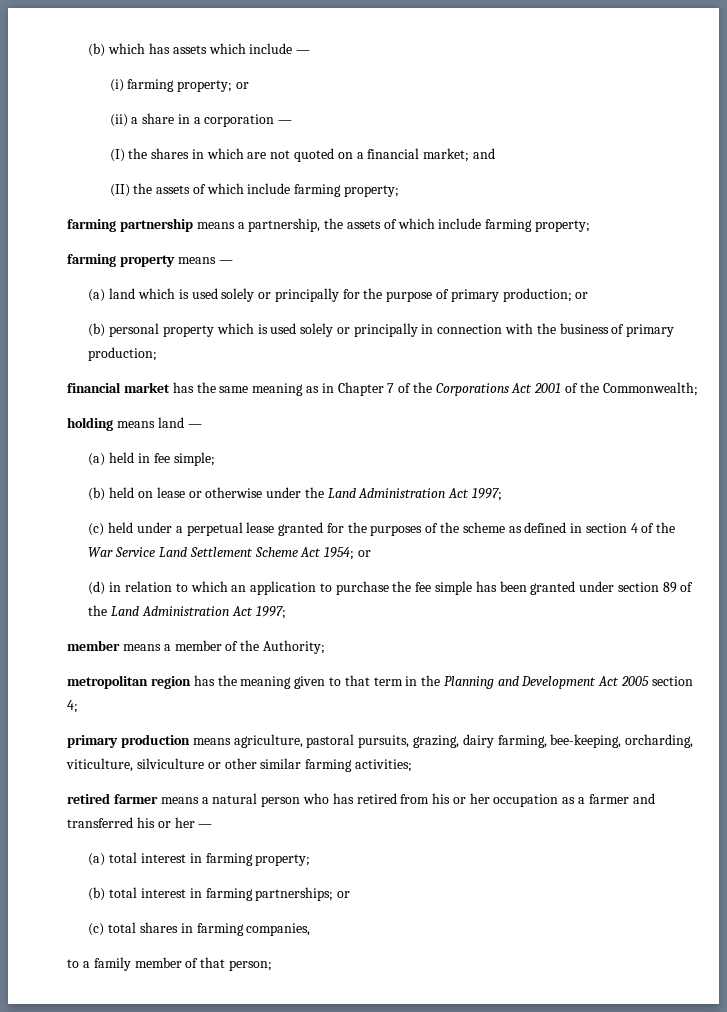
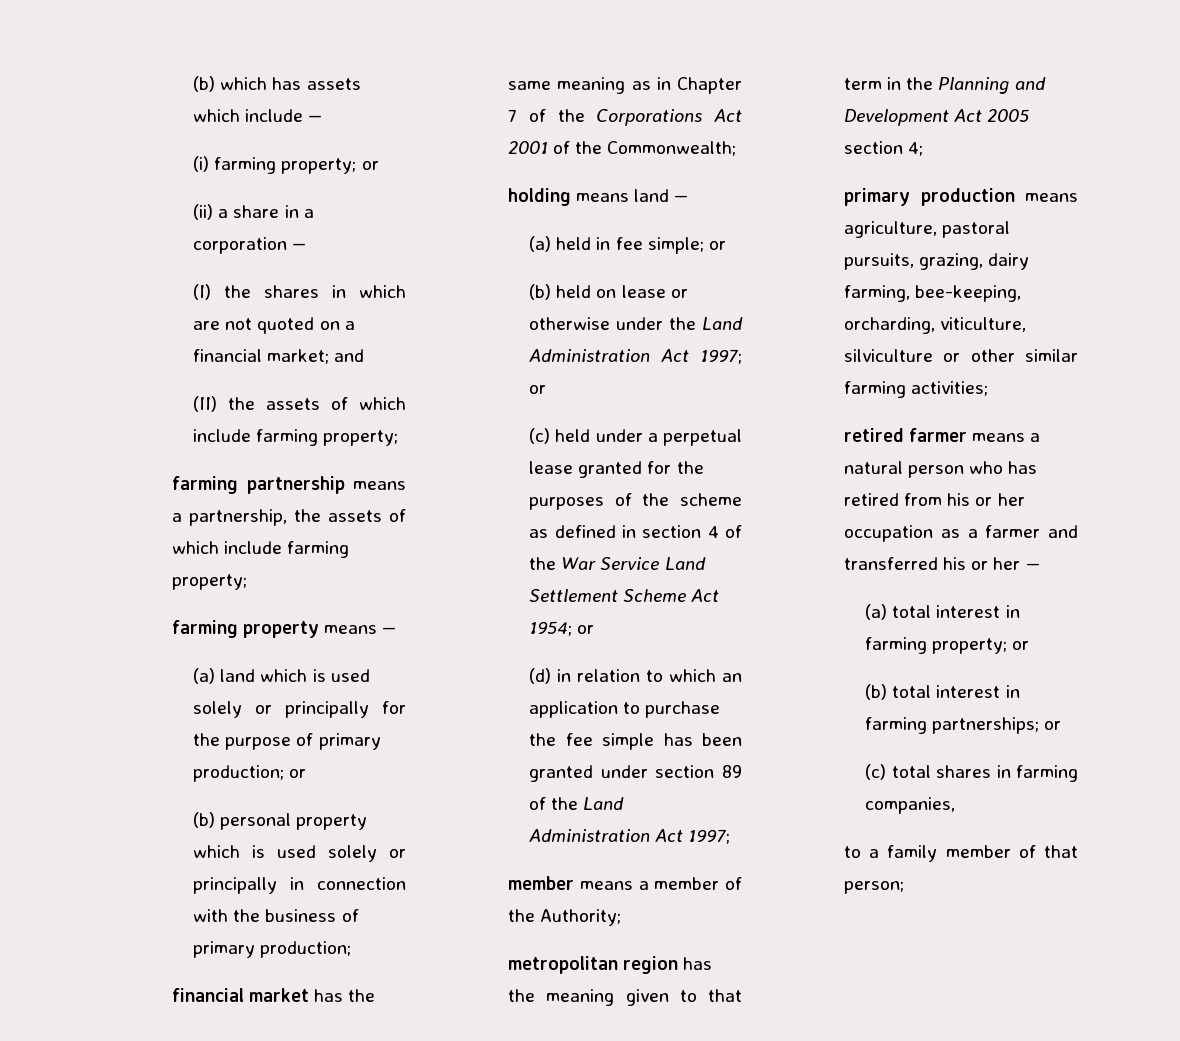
- (a) held in fee simple;
+ (a) held in fee simple; or
- (b) held on lease or otherwise under the Land Administration Act 1997;
+ (b) held on lease or otherwise under the Land Administration Act 1997; or
- (a) total interest in farming property;
+ (a) total interest in farming property; or

